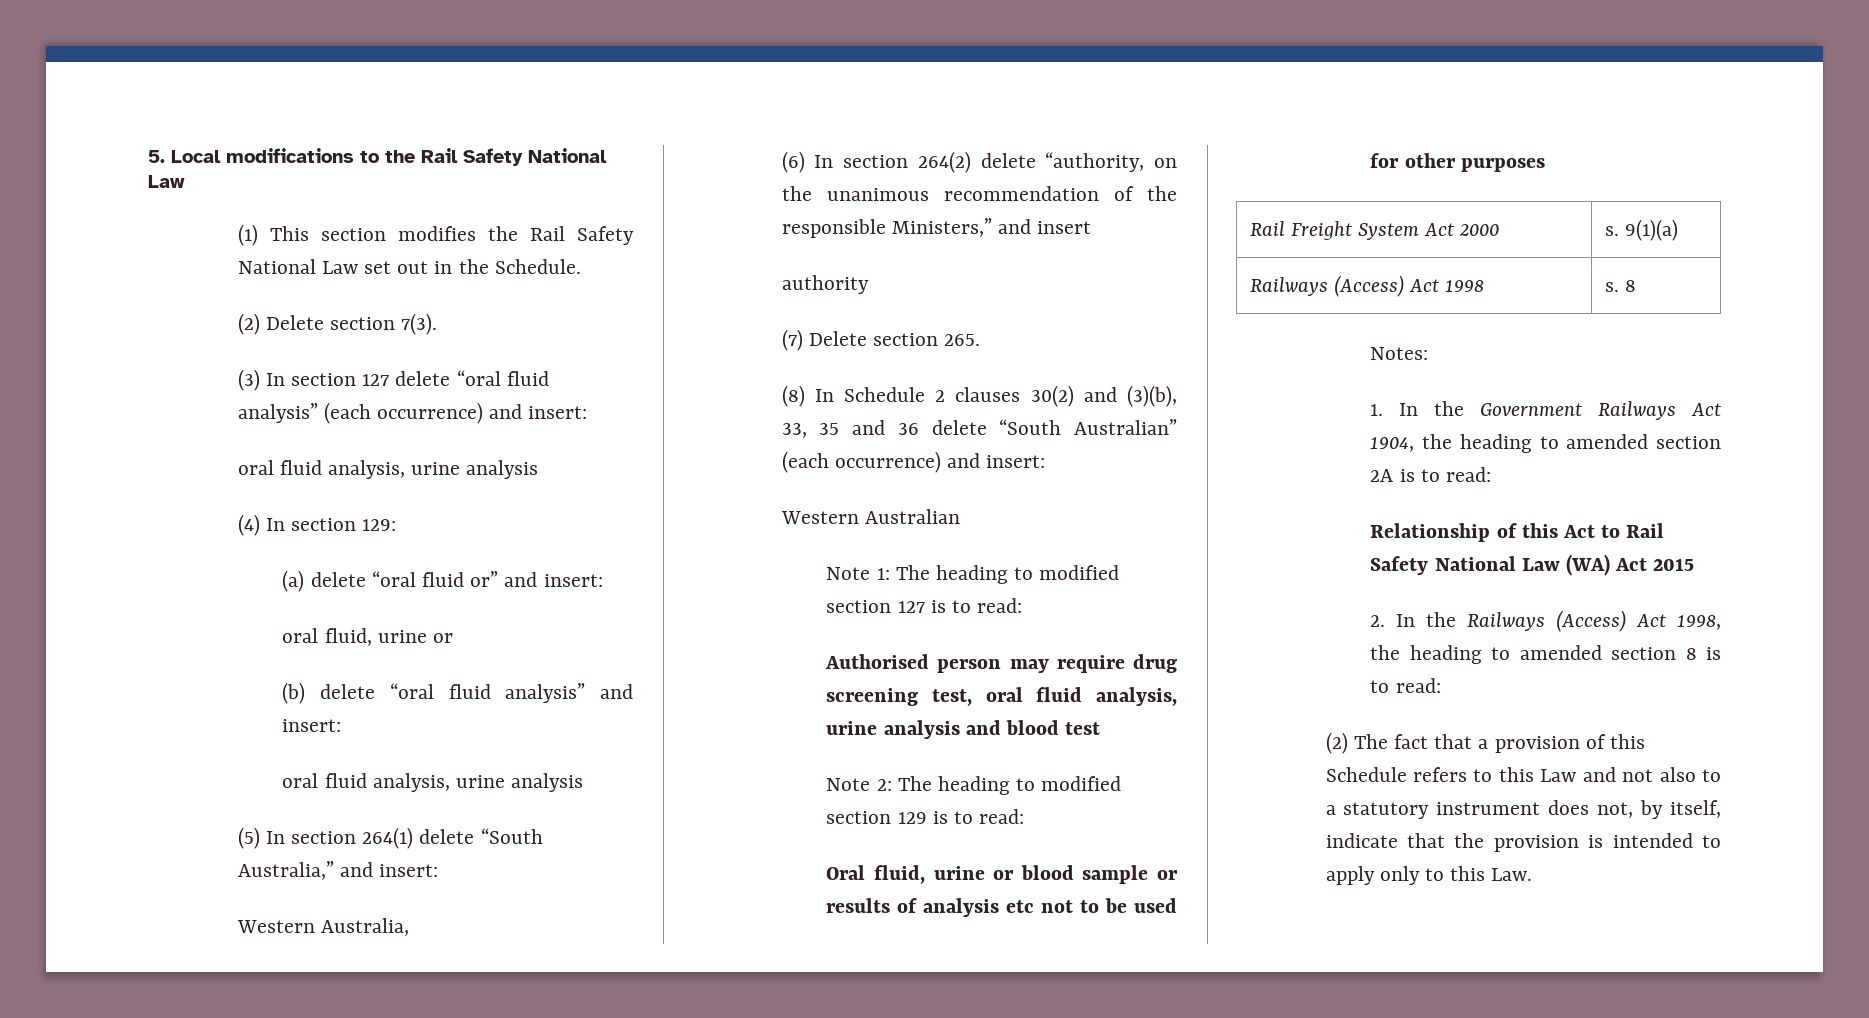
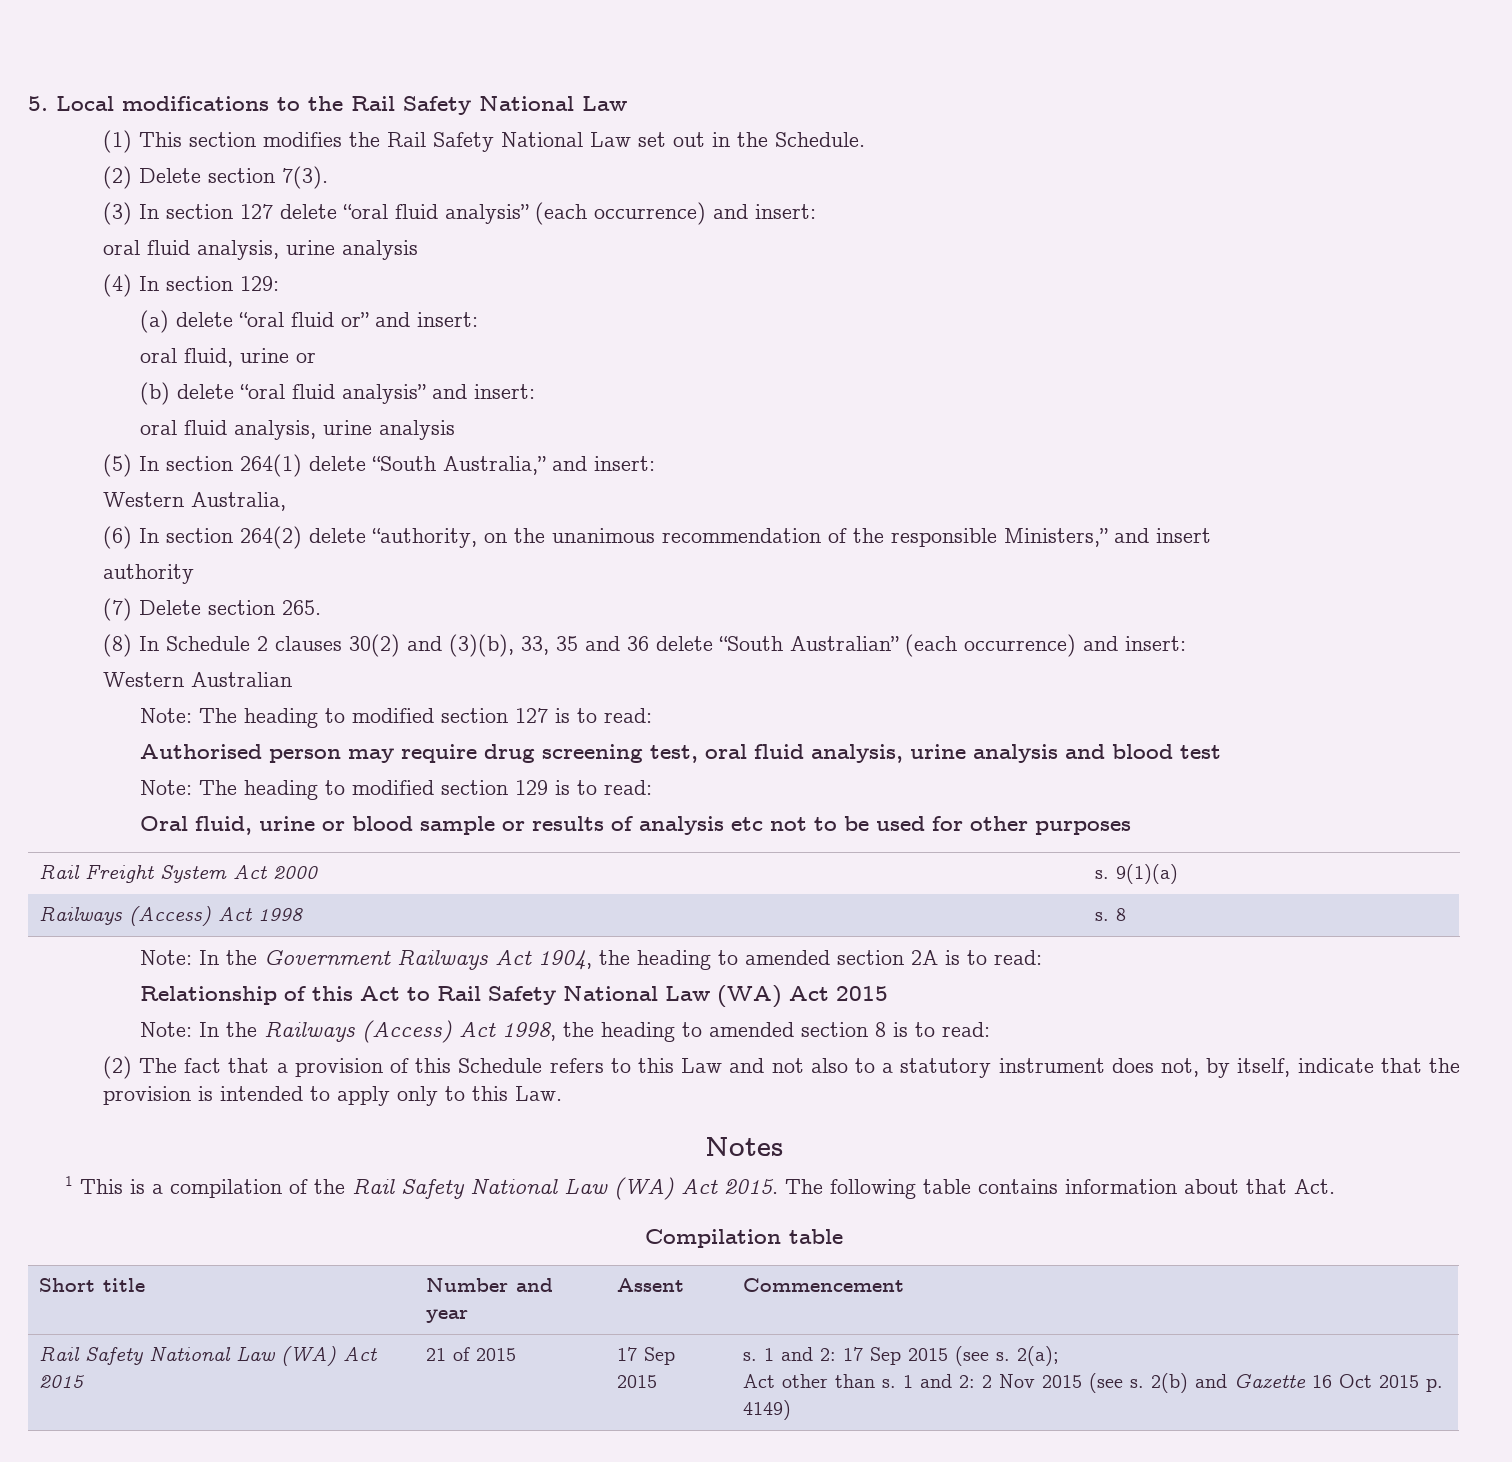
- Note 1: The heading to modified section 127 is to read:
+ Note: The heading to modified section 127 is to read:
- Note 2: The heading to modified section 129 is to read:
+ Note: The heading to modified section 129 is to read:
- Notes:
- 1. In the Government Railways Act 1904, the heading to amended section 2A is to read:
+ Note: In the Government Railways Act 1904, the heading to amended section 2A is to read:
- 2. In the Railways (Access) Act 1998, the heading to amended section 8 is to read:
+ Note: In the Railways (Access) Act 1998, the heading to amended section 8 is to read:
+ Notes
+ 1 This is a compilation of the Rail Safety National Law (WA) Act 2015. The following table contains information about that Act.
+ Compilation table
+ Short title | Number and year | Assent | Commencement
+ Rail Safety National Law (WA) Act 2015 | 21 of 2015 | 17 Sep 2015 | s. 1 and 2: 17 Sep 2015 (see s. 2(a);
+ Act other than s. 1 and 2: 2 Nov 2015 (see s. 2(b) and Gazette 16 Oct 2015 p. 4149)

